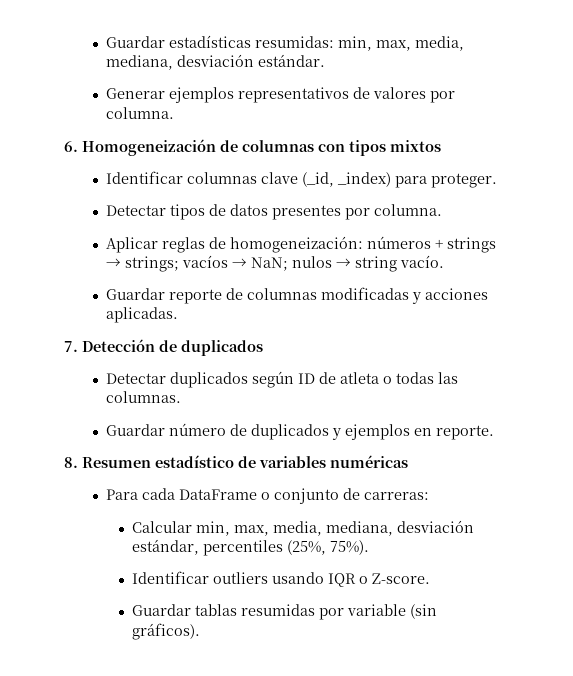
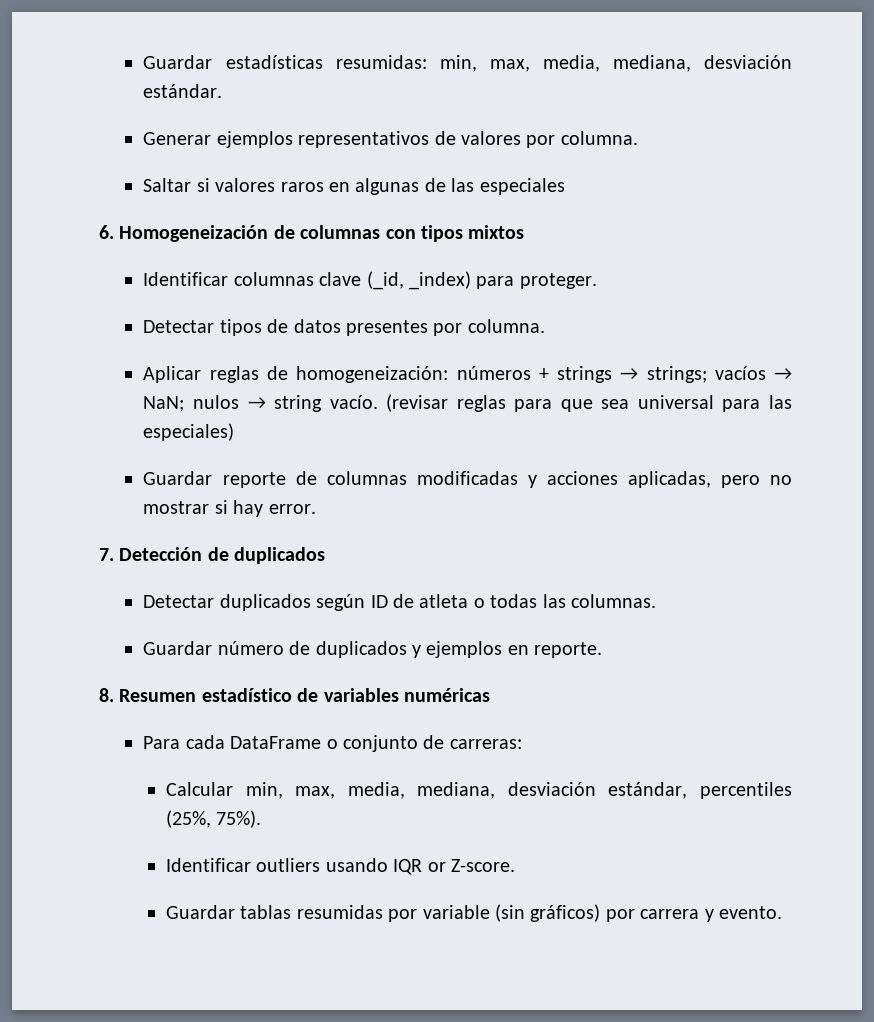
+ Saltar si valores raros en algunas de las especiales
+ (revisar reglas para que sea universal para las especiales)
- Guardar reporte de columnas modificadas y acciones aplicadas.
+ Guardar reporte de columnas modificadas y acciones aplicadas, pero no mostrar si hay error.
- Identificar outliers usando IQR o Z-score.
+ Identificar outliers usando IQR or Z-score.
- Guardar tablas resumidas por variable (sin gráficos).
+ Guardar tablas resumidas por variable (sin gráficos) por carrera y evento.

